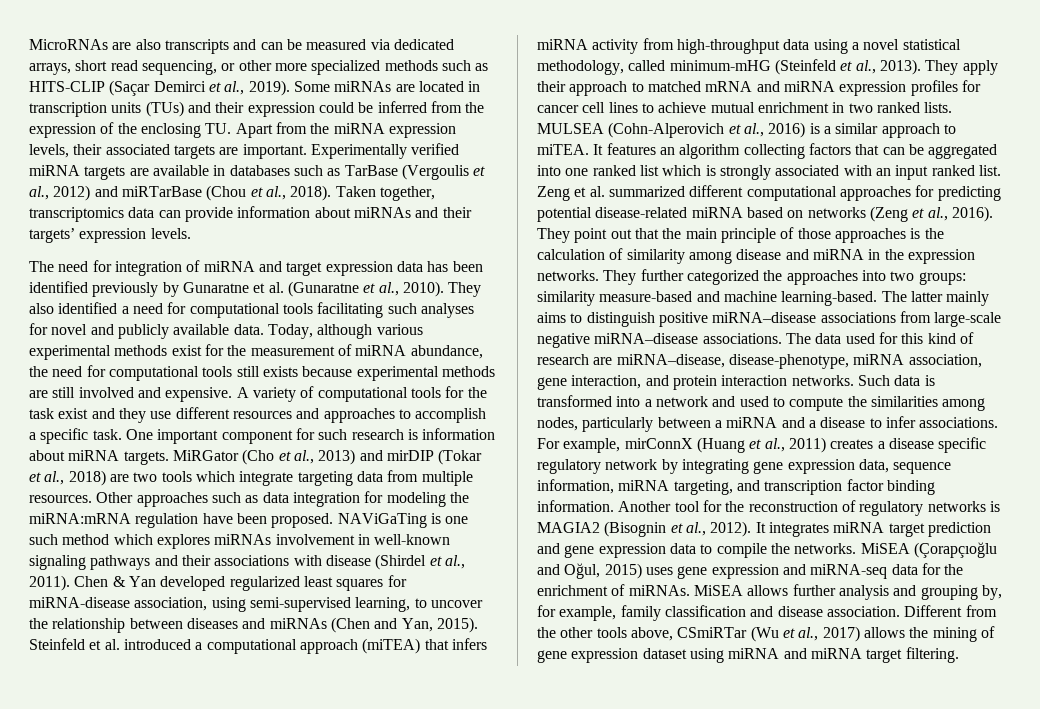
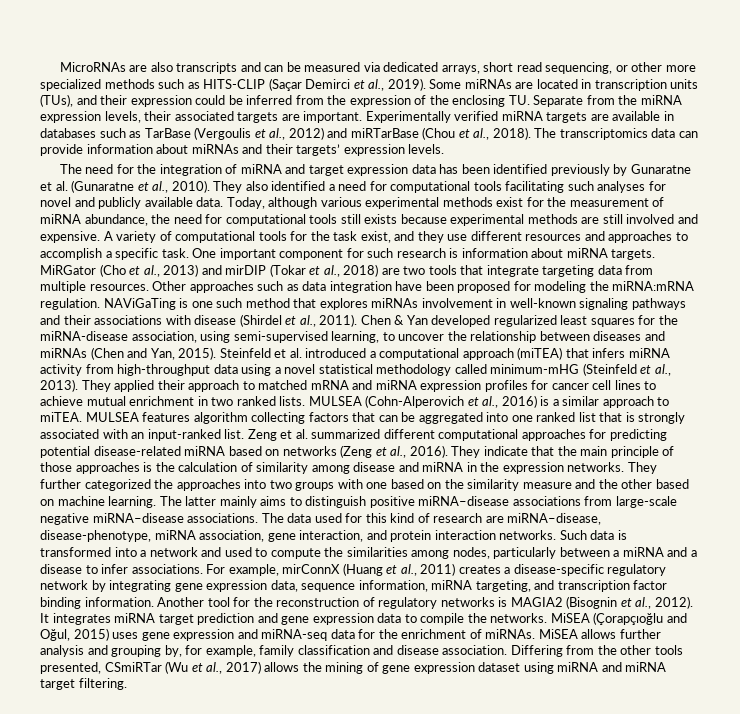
- Some miRNAs are located in transcription units (TUs) and their expression could be inferred from the expression of the enclosing TU. Apart from the miRNA expression levels, their associated targets are important.
+ Some miRNAs are located in transcription units (TUs), and their expression could be inferred from the expression of the enclosing TU. Separate from the miRNA expression levels, their associated targets are important.
- Taken together, transcriptomics data can provide information about miRNAs and their targets’ expression levels.
+ The transcriptomics data can provide information about miRNAs and their targets’ expression levels.
- The need for integration of miRNA and target expression data has been identified previously by Gunaratne et al. (Gunaratne et al., 2010).
+ The need for the integration of miRNA and target expression data has been identified previously by Gunaratne et al. (Gunaratne et al., 2010).
- A variety of computational tools for the task exist and they use different resources and approaches to accomplish a specific task.
+ A variety of computational tools for the task exist, and they use different resources and approaches to accomplish a specific task.
- MiRGator (Cho et al., 2013) and mirDIP (Tokar et al., 2018) are two tools which integrate targeting data from multiple resources.
+ MiRGator (Cho et al., 2013) and mirDIP (Tokar et al., 2018) are two tools that integrate targeting data from multiple resources.
- Other approaches such as data integration for modeling the miRNA:mRNA regulation have been proposed.
+ Other approaches such as data integration have been proposed for modeling the miRNA:mRNA regulation.
- NAViGaTing is one such method which explores miRNAs involvement in well-known signaling pathways and their associations with disease (Shirdel et al., 2011).
+ NAViGaTing is one such method that explores miRNAs involvement in well-known signaling pathways and their associations with disease (Shirdel et al., 2011).
- Chen & Yan developed regularized least squares for miRNA-disease association, using semi-supervised learning, to uncover the relationship between diseases and miRNAs (Chen and Yan, 2015).
+ Chen & Yan developed regularized least squares for the miRNA-disease association, using semi-supervised learning, to uncover the relationship between diseases and miRNAs (Chen and Yan, 2015).
- Steinfeld et al. introduced a computational approach (miTEA) that infers miRNA activity from high-throughput data using a novel statistical methodology, called minimum-mHG (Steinfeld et al., 2013).
+ Steinfeld et al. introduced a computational approach (miTEA) that infers miRNA activity from high-throughput data using a novel statistical methodology called minimum-mHG (Steinfeld et al., 2013).
- They apply their approach to matched mRNA and miRNA expression profiles for cancer cell lines to achieve mutual enrichment in two ranked lists.
+ They applied their approach to matched mRNA and miRNA expression profiles for cancer cell lines to achieve mutual enrichment in two ranked lists.
- It features an algorithm collecting factors that can be aggregated into one ranked list which is strongly associated with an input ranked list.
+ MULSEA features algorithm collecting factors that can be aggregated into one ranked list that is strongly associated with an input-ranked list.
- They point out that the main principle of those approaches is the calculation of similarity among disease and miRNA in the expression networks.
+ They indicate that the main principle of those approaches is the calculation of similarity among disease and miRNA in the expression networks.
- They further categorized the approaches into two groups: similarity measure-based and machine learning-based.
+ They further categorized the approaches into two groups with one based on the similarity measure and the other based on machine learning.
- For example, mirConnX (Huang et al., 2011) creates a disease specific regulatory network by integrating gene expression data, sequence information, miRNA targeting, and transcription factor binding information.
+ For example, mirConnX (Huang et al., 2011) creates a disease-specific regulatory network by integrating gene expression data, sequence information, miRNA targeting, and transcription factor binding information.
- Different from the other tools above, CSmiRTar (Wu et al., 2017) allows the mining of gene expression dataset using miRNA and miRNA target filtering.
+ Differing from the other tools presented, CSmiRTar (Wu et al., 2017) allows the mining of gene expression dataset using miRNA and miRNA target filtering.

